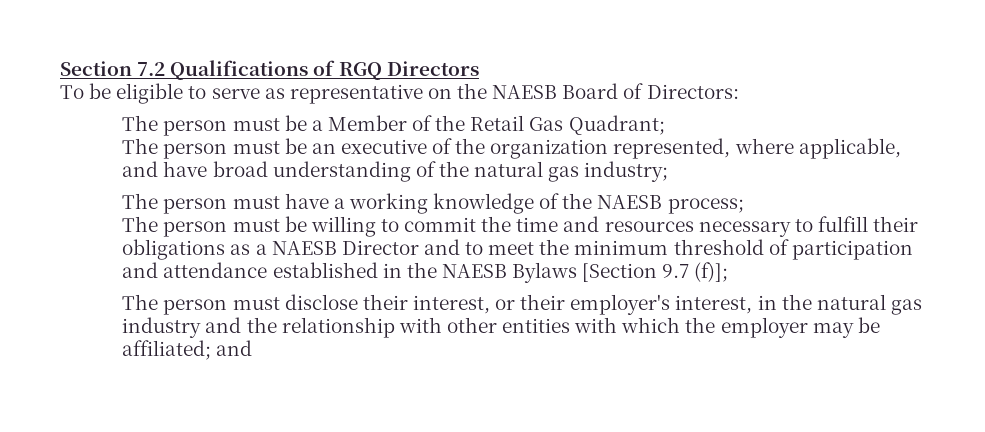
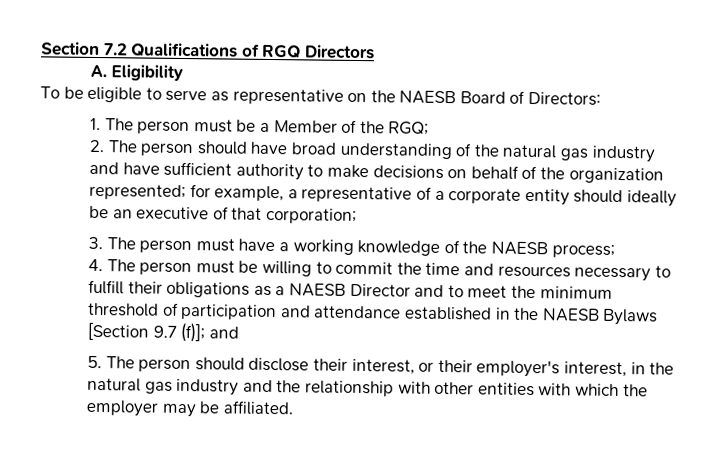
+ A. Eligibility
- The person must be a Member of the Retail Gas Quadrant;
- The person must be an executive of the organization represented, where applicable, and have broad understanding of the natural gas industry;
- The person must have a working knowledge of the NAESB process;
+ 1. The person must be a Member of the RGQ;
+ 2. The person should have broad understanding of the natural gas industry and have sufficient authority to make decisions on behalf of the organization represented; for example, a representative of a corporate entity should ideally be an executive of that corporation;
+ 3. The person must have a working knowledge of the NAESB process;
- The person must be willing to commit the time and resources necessary to fulfill their obligations as a NAESB Director and to meet the minimum threshold of participation and attendance established in the NAESB Bylaws [Section 9.7 (f)];
- The person must disclose their interest, or their employer's interest, in the natural gas industry and the relationship with other entities with which the employer may be affiliated; and
+ 4. The person must be willing to commit the time and resources necessary to fulfill their obligations as a NAESB Director and to meet the minimum threshold of participation and attendance established in the NAESB Bylaws [Section 9.7 (f)]; and
+ 5. The person should disclose their interest, or their employer's interest, in the natural gas industry and the relationship with other entities with which the employer may be affiliated.

